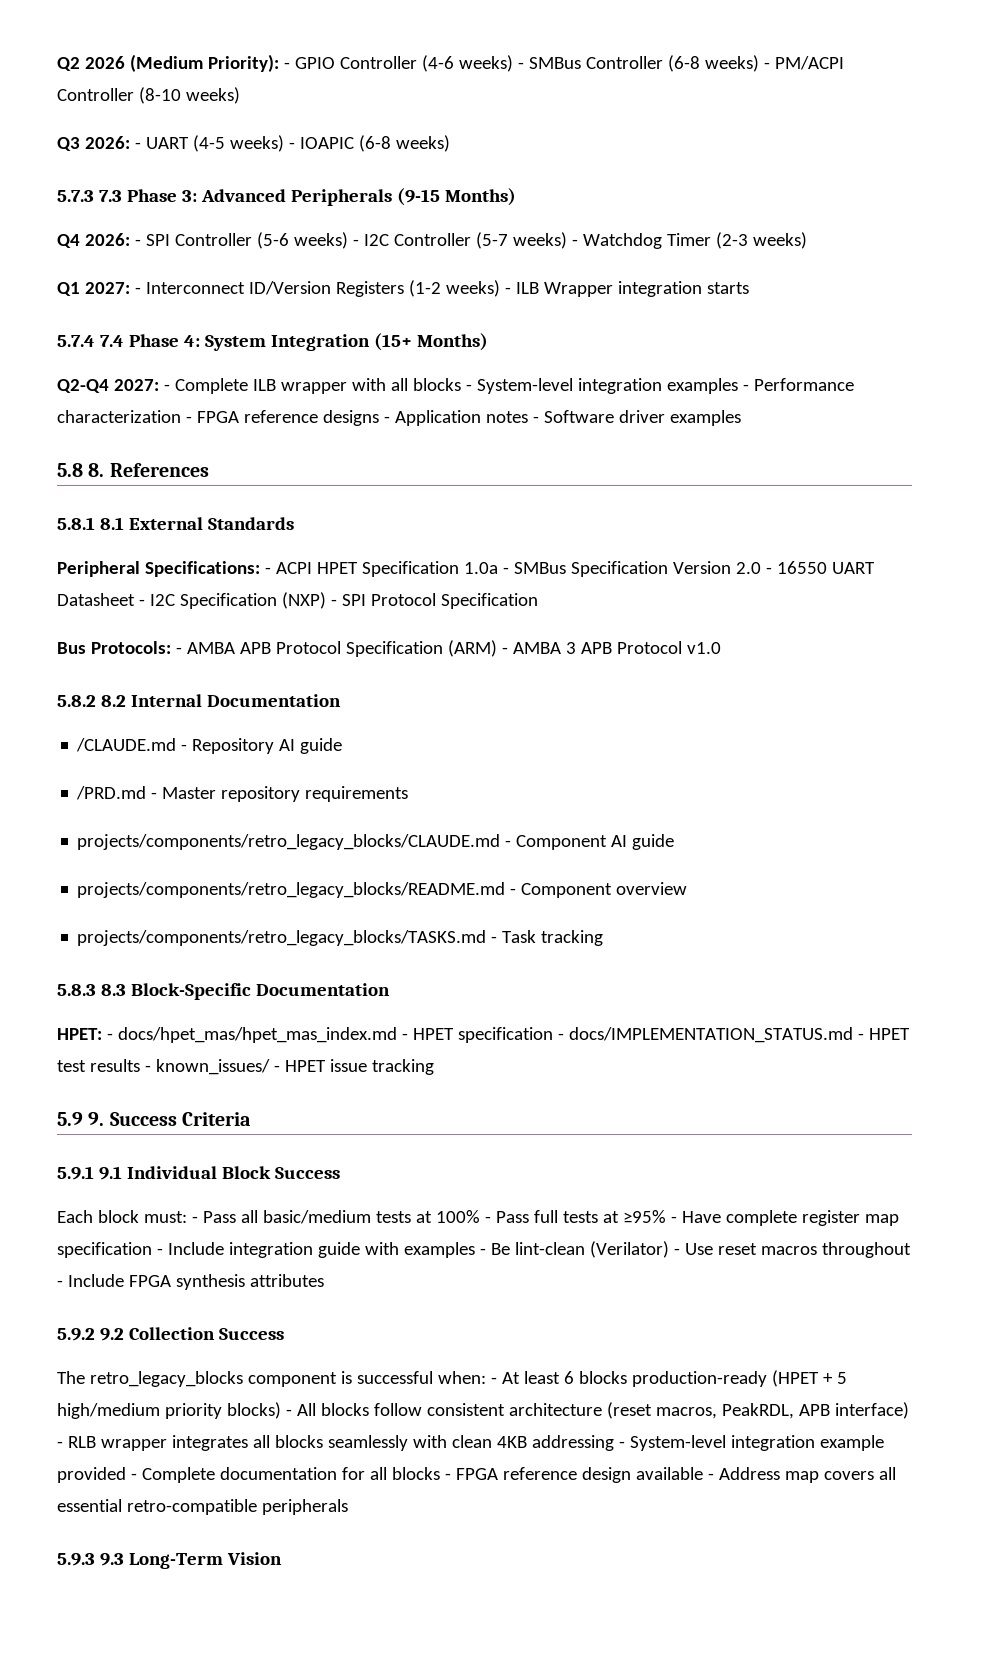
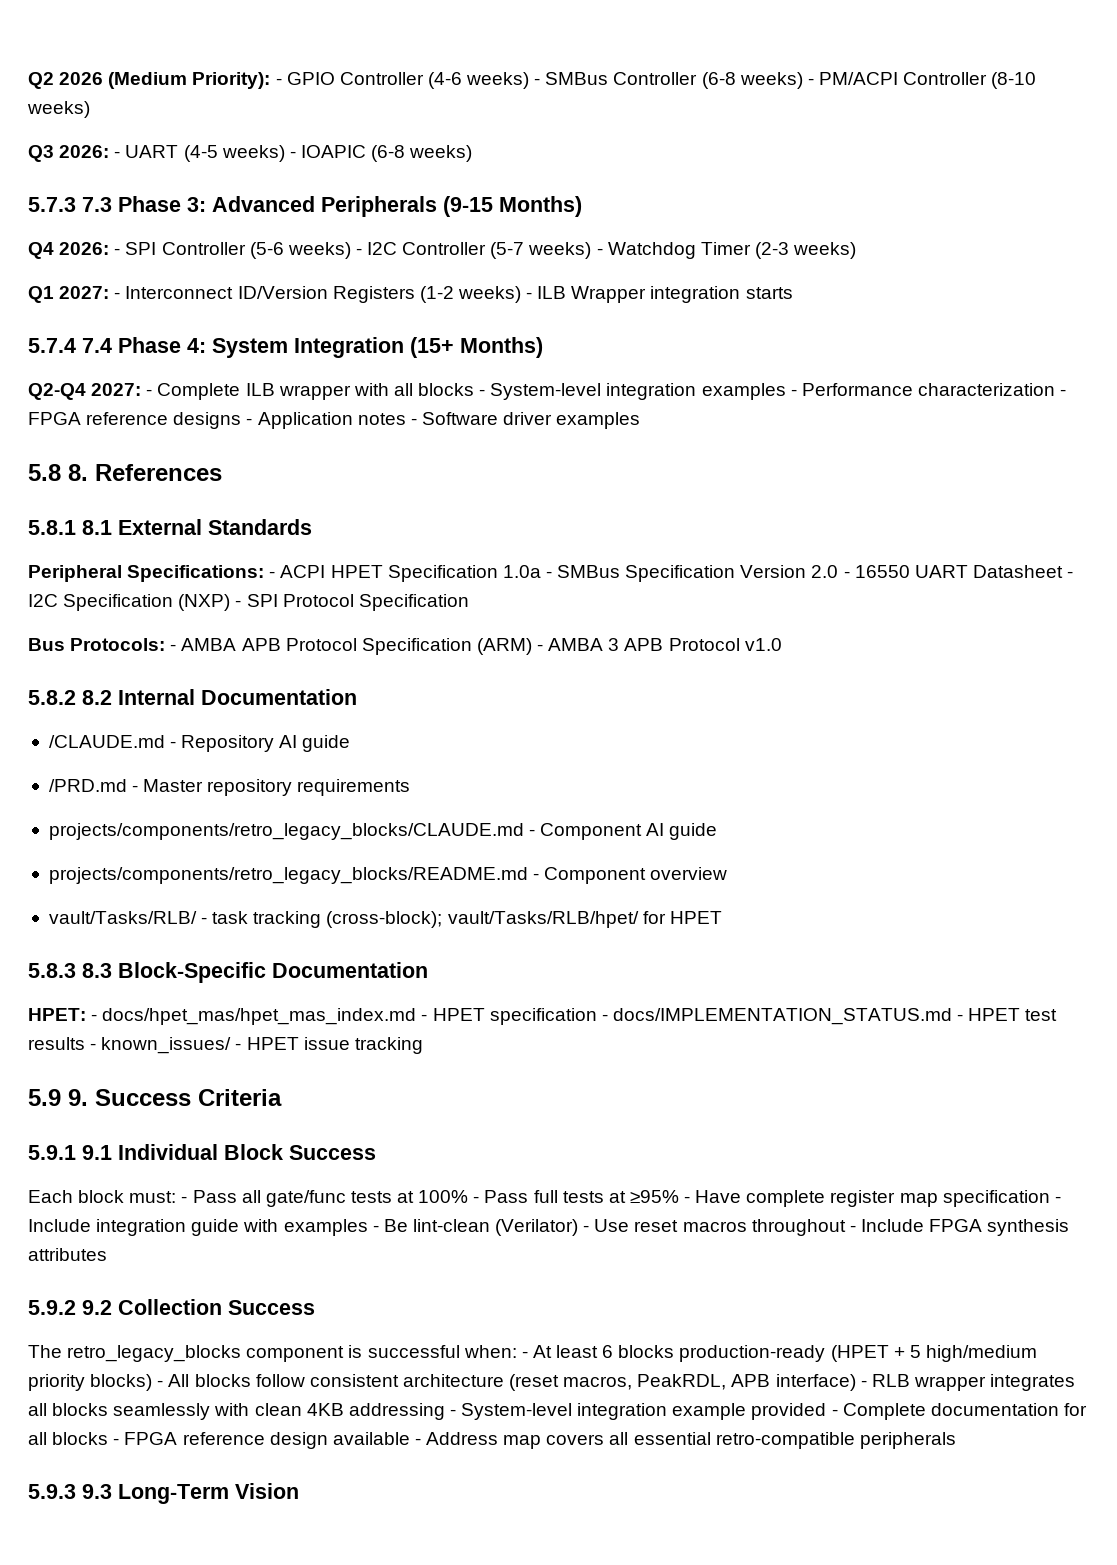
- projects/components/retro_legacy_blocks/TASKS.md - Task tracking
+ vault/Tasks/RLB/ - task tracking (cross-block); vault/Tasks/RLB/hpet/ for HPET
- Each block must: - Pass all basic/medium tests at 100% - Pass full tests at ≥95% - Have complete register map specification - Include integration guide with examples - Be lint-clean (Verilator) - Use reset macros throughout - Include FPGA synthesis attributes
+ Each block must: - Pass all gate/func tests at 100% - Pass full tests at ≥95% - Have complete register map specification - Include integration guide with examples - Be lint-clean (Verilator) - Use reset macros throughout - Include FPGA synthesis attributes

